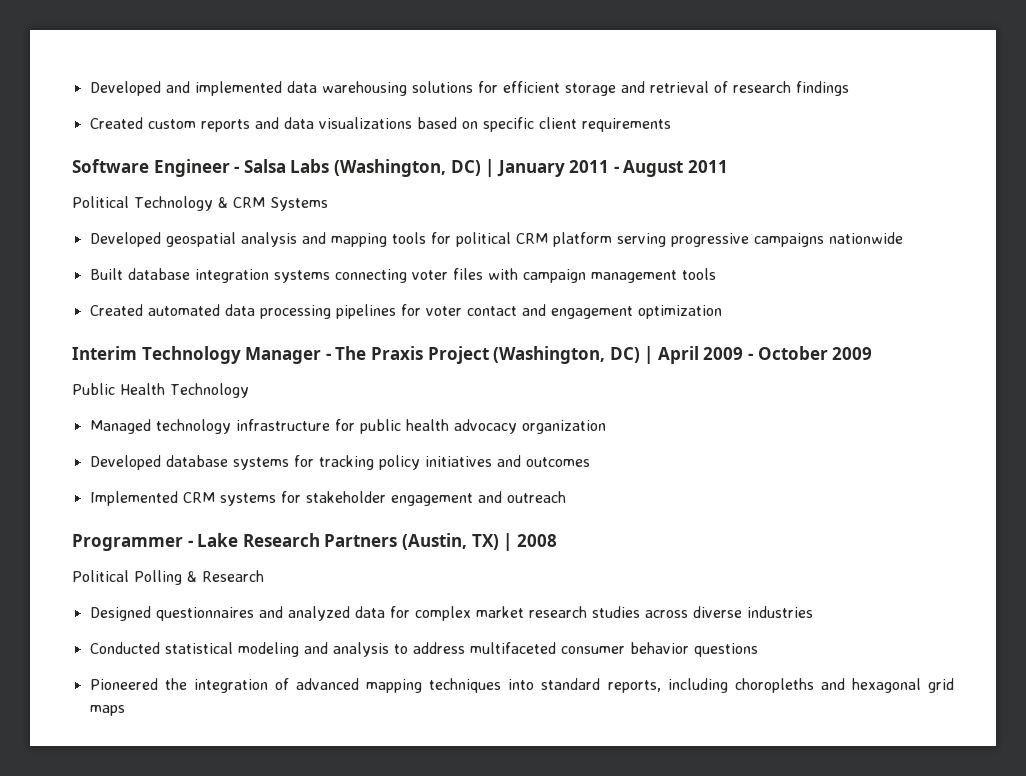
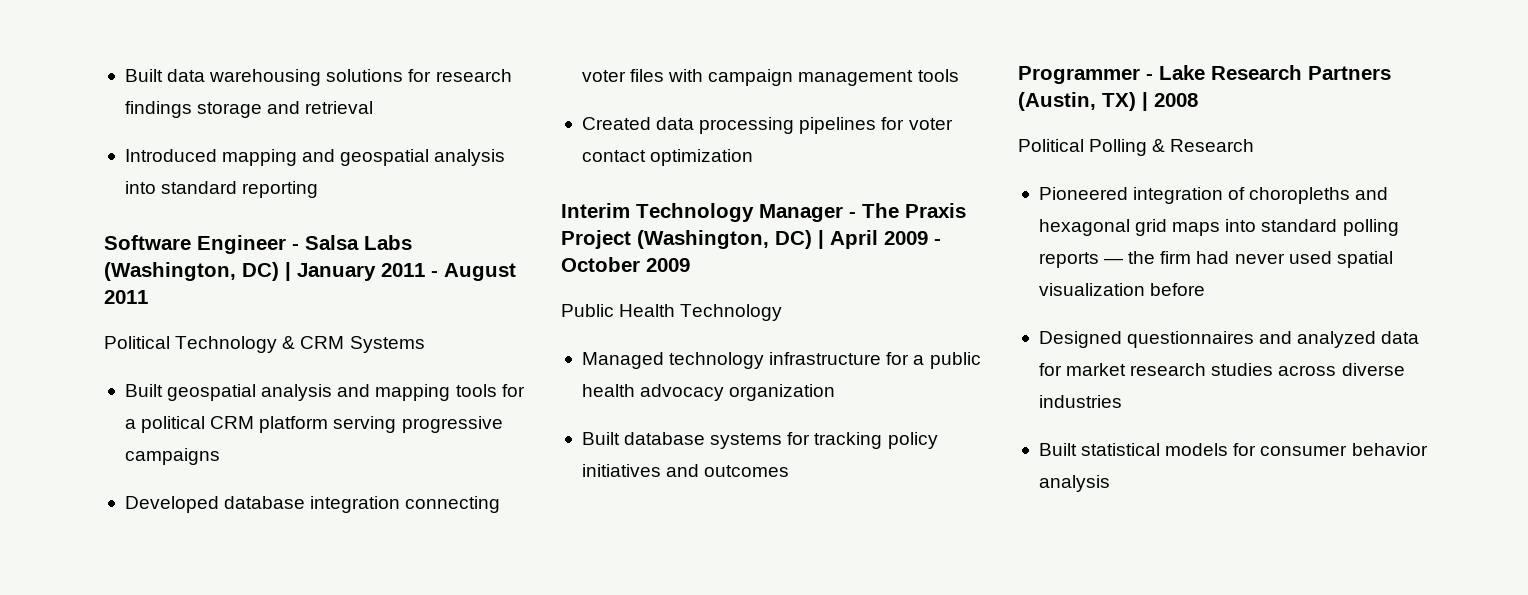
- Developed and implemented data warehousing solutions for efficient storage and retrieval of research findings
- Created custom reports and data visualizations based on specific client requirements
+ Built data warehousing solutions for research findings storage and retrieval
+ Introduced mapping and geospatial analysis into standard reporting
- Developed geospatial analysis and mapping tools for political CRM platform serving progressive campaigns nationwide
- Built database integration systems connecting voter files with campaign management tools
+ Built geospatial analysis and mapping tools for a political CRM platform serving progressive campaigns
+ Developed database integration connecting voter files with campaign management tools
- Created automated data processing pipelines for voter contact and engagement optimization
+ Created data processing pipelines for voter contact optimization
- Managed technology infrastructure for public health advocacy organization
+ Managed technology infrastructure for a public health advocacy organization
- Developed database systems for tracking policy initiatives and outcomes
+ Built database systems for tracking policy initiatives and outcomes
- Implemented CRM systems for stakeholder engagement and outreach
+ Pioneered integration of choropleths and hexagonal grid maps into standard polling reports — the firm had never used spatial visualization before
- Designed questionnaires and analyzed data for complex market research studies across diverse industries
+ Designed questionnaires and analyzed data for market research studies across diverse industries
- Conducted statistical modeling and analysis to address multifaceted consumer behavior questions
- Pioneered the integration of advanced mapping techniques into standard reports, including choropleths and hexagonal grid maps
+ Built statistical models for consumer behavior analysis

